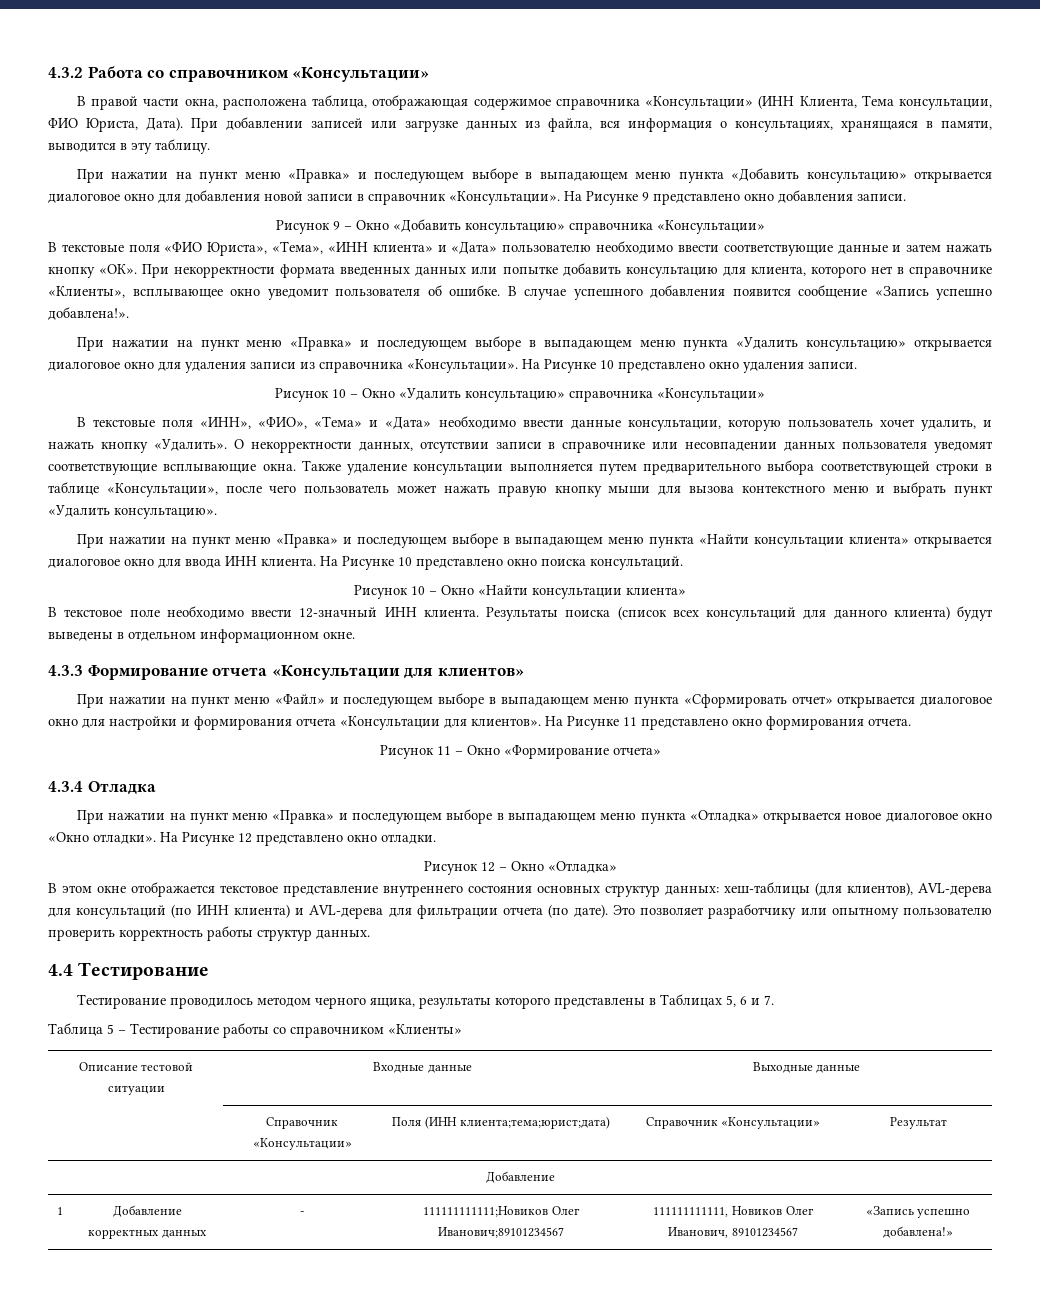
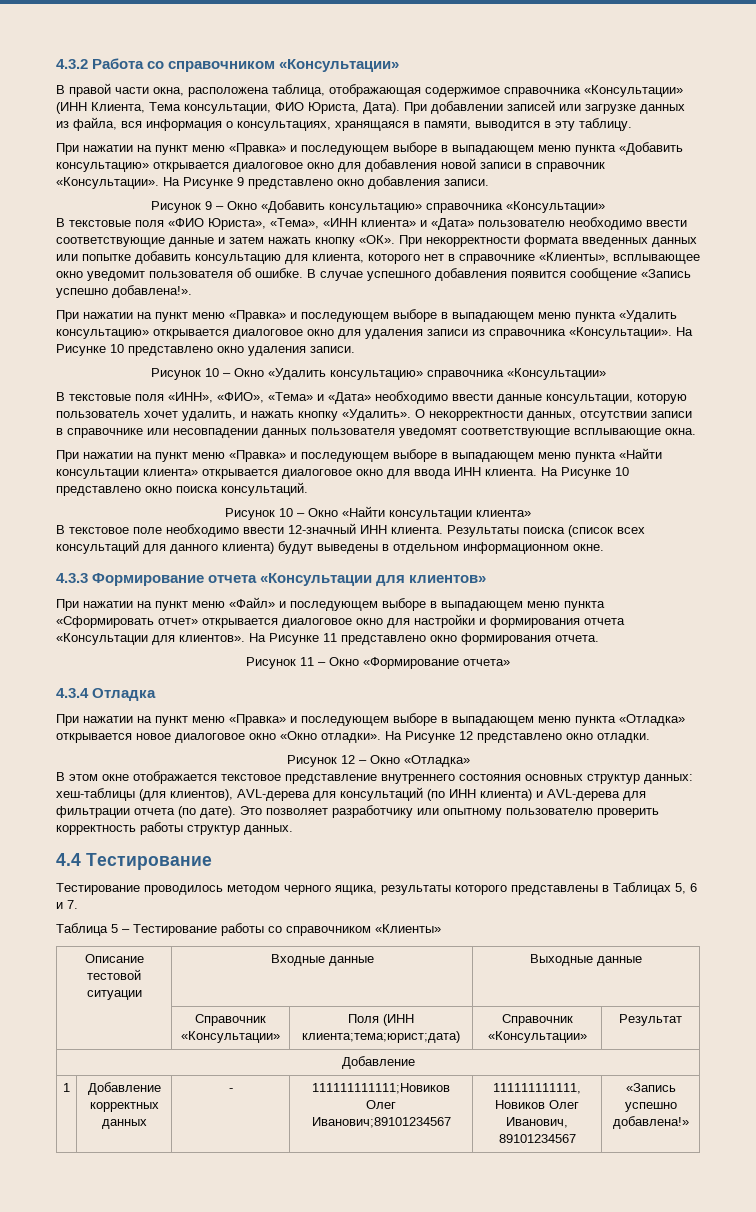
- Также удаление консультации выполняется путем предварительного выбора соответствующей строки в таблице «Консультации», после чего пользователь может нажать правую кнопку мыши для вызова контекстного меню и выбрать пункт «Удалить консультацию».

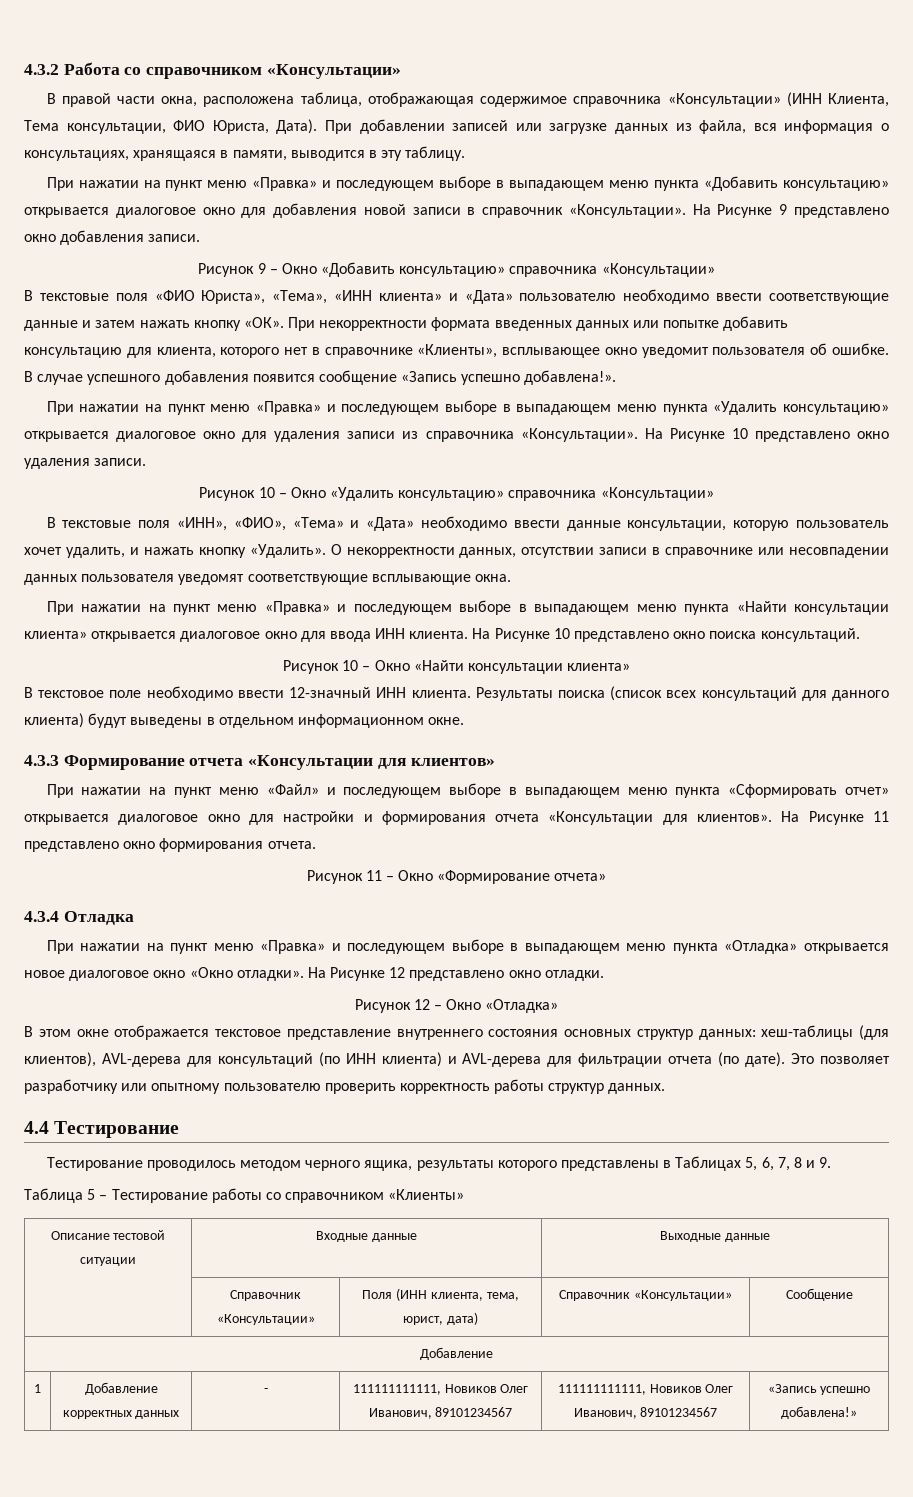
- Тестирование проводилось методом черного ящика, результаты которого представлены в Таблицах 5, 6 и 7.
+ Тестирование проводилось методом черного ящика, результаты которого представлены в Таблицах 5, 6, 7, 8 и 9.
- | Справочник «Консультации» | Поля (ИНН клиента;тема;юрист;дата) | Справочник «Консультации» | Результат
+ | Справочник «Консультации» | Поля (ИНН клиента, тема, юрист, дата) | Справочник «Консультации» | Сообщение
- 1 | Добавление корректных данных | - | 111111111111;Новиков Олег Иванович;89101234567 | 111111111111, Новиков Олег Иванович, 89101234567 | «Запись успешно добавлена!»
+ 1 | Добавление корректных данных | - | 111111111111, Новиков Олег Иванович, 89101234567 | 111111111111, Новиков Олег Иванович, 89101234567 | «Запись успешно добавлена!»

